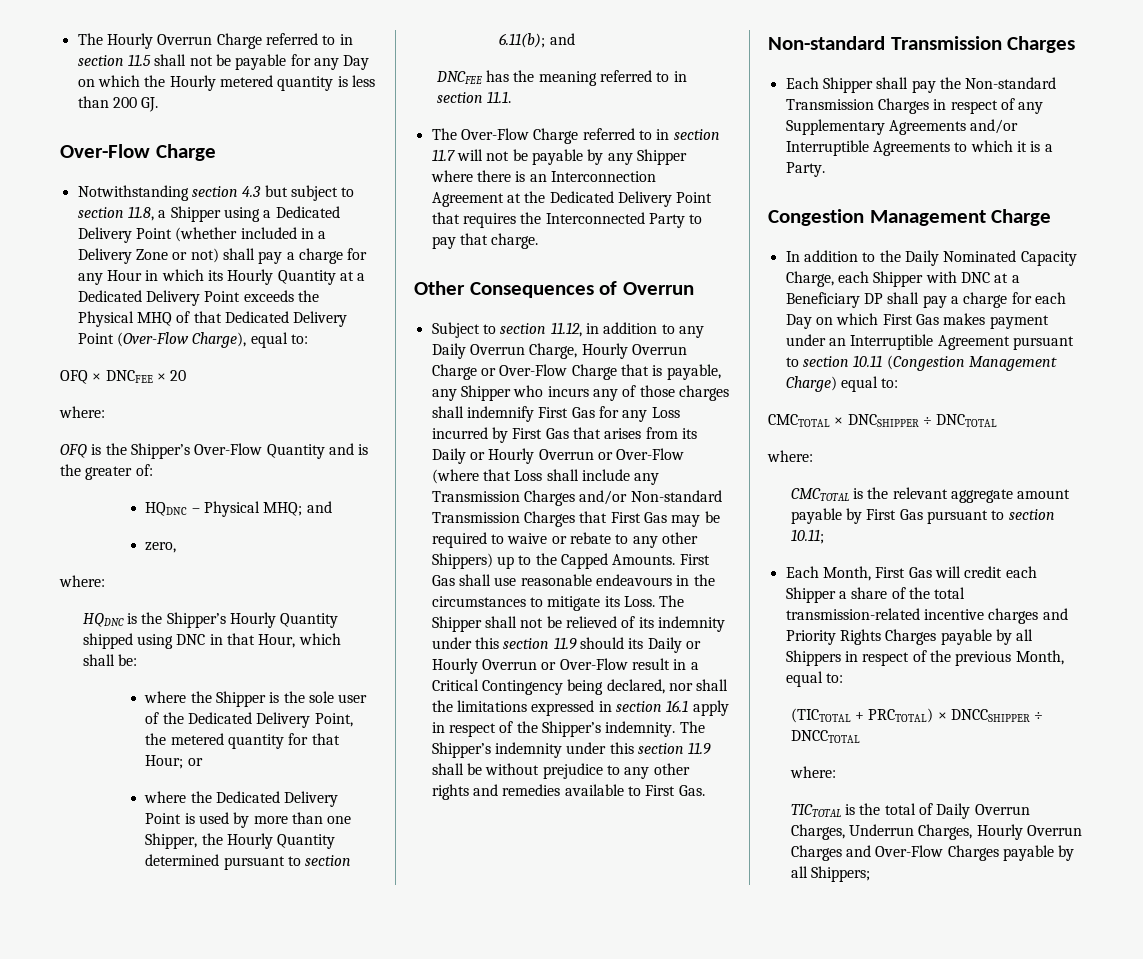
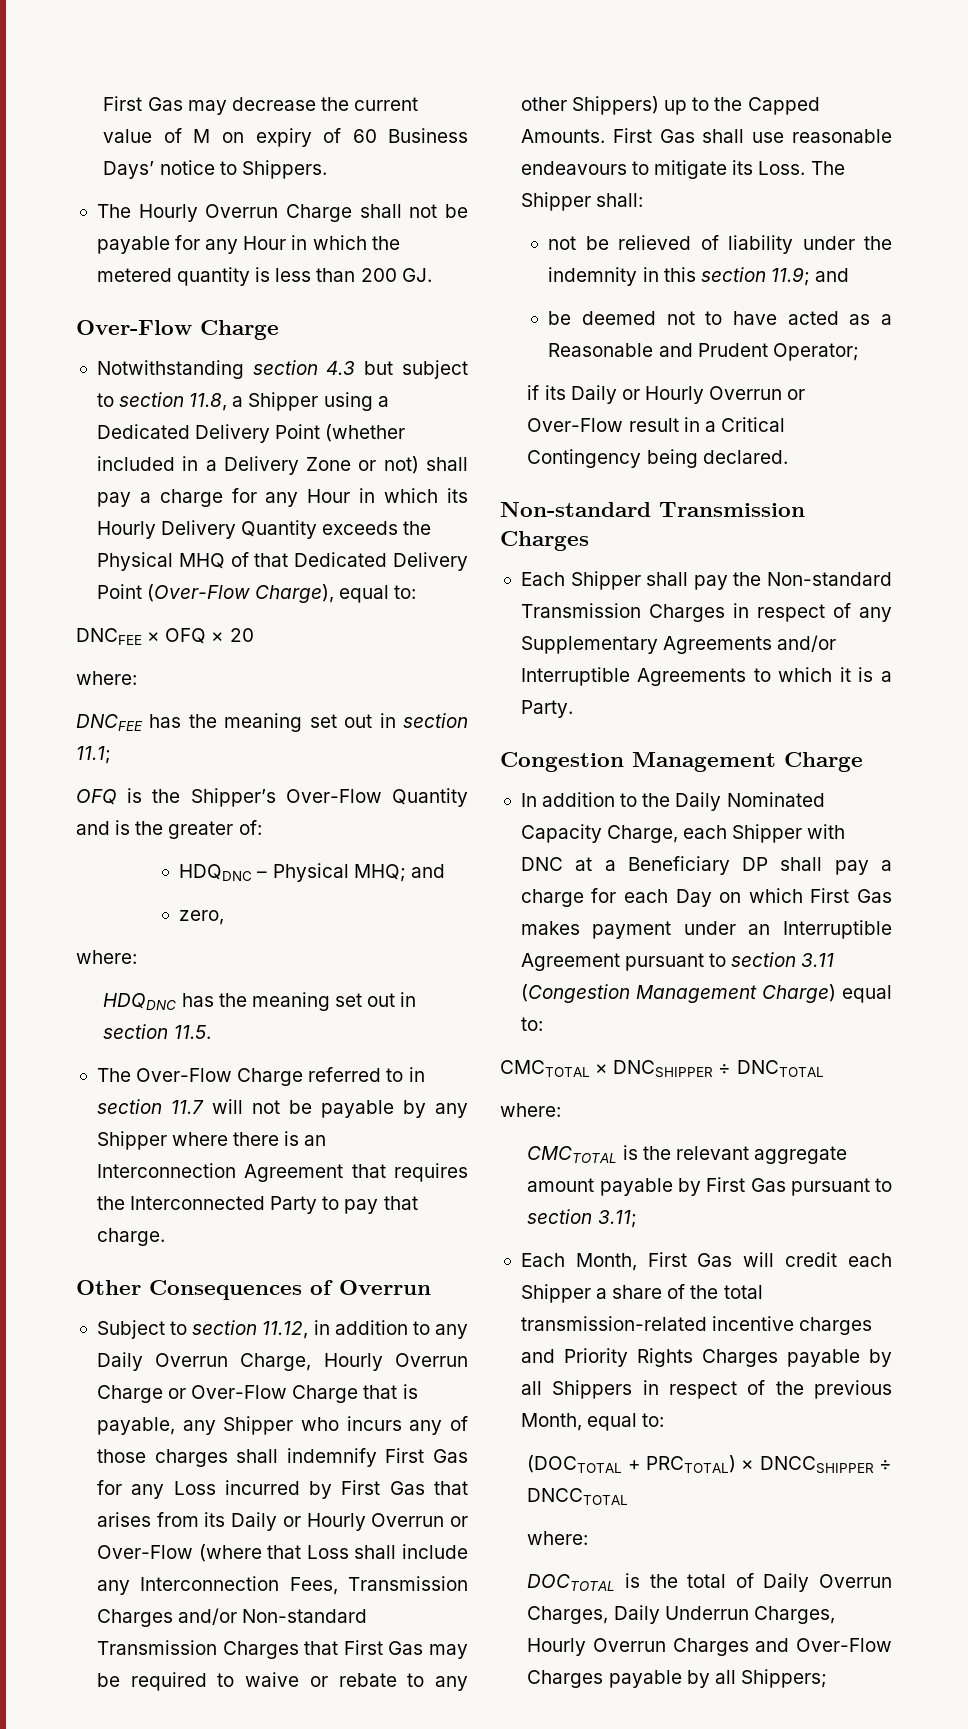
- The Hourly Overrun Charge referred to in section 11.5 shall not be payable for any Day on which the Hourly metered quantity is less than 200 GJ.
+ First Gas may decrease the current value of M on expiry of 60 Business Days’ notice to Shippers.
+ The Hourly Overrun Charge shall not be payable for any Hour in which the metered quantity is less than 200 GJ.
- Notwithstanding section 4.3 but subject to section 11.8, a Shipper using a Dedicated Delivery Point (whether included in a Delivery Zone or not) shall pay a charge for any Hour in which its Hourly Quantity at a Dedicated Delivery Point exceeds the Physical MHQ of that Dedicated Delivery Point (Over-Flow Charge), equal to:
+ Notwithstanding section 4.3 but subject to section 11.8, a Shipper using a Dedicated Delivery Point (whether included in a Delivery Zone or not) shall pay a charge for any Hour in which its Hourly Delivery Quantity exceeds the Physical MHQ of that Dedicated Delivery Point (Over-Flow Charge), equal to:
- OFQ × DNCFEE × 20
+ DNCFEE × OFQ × 20
  where:
+ DNCFEE has the meaning set out in section 11.1;
- HQDNC – Physical MHQ; and
+ HDQDNC – Physical MHQ; and
- HQDNC is the Shipper’s Hourly Quantity shipped using DNC in that Hour, which shall be:
- where the Shipper is the sole user of the Dedicated Delivery Point, the metered quantity for that Hour; or
- where the Dedicated Delivery Point is used by more than one Shipper, the Hourly Quantity determined pursuant to section 6.11(b); and
- DNCFEE has the meaning referred to in section 11.1.
+ HDQDNC has the meaning set out in section 11.5.
- The Over-Flow Charge referred to in section 11.7 will not be payable by any Shipper where there is an Interconnection Agreement at the Dedicated Delivery Point that requires the Interconnected Party to pay that charge.
+ The Over-Flow Charge referred to in section 11.7 will not be payable by any Shipper where there is an Interconnection Agreement that requires the Interconnected Party to pay that charge.
- Subject to section 11.12, in addition to any Daily Overrun Charge, Hourly Overrun Charge or Over-Flow Charge that is payable, any Shipper who incurs any of those charges shall indemnify First Gas for any Loss incurred by First Gas that arises from its Daily or Hourly Overrun or Over-Flow (where that Loss shall include any Transmission Charges and/or Non-standard Transmission Charges that First Gas may be required to waive or rebate to any other Shippers) up to the Capped Amounts.
+ Subject to section 11.12, in addition to any Daily Overrun Charge, Hourly Overrun Charge or Over-Flow Charge that is payable, any Shipper who incurs any of those charges shall indemnify First Gas for any Loss incurred by First Gas that arises from its Daily or Hourly Overrun or Over-Flow (where that Loss shall include any Interconnection Fees, Transmission Charges and/or Non-standard Transmission Charges that First Gas may be required to waive or rebate to any other Shippers) up to the Capped Amounts.
- First Gas shall use reasonable endeavours in the circumstances to mitigate its Loss.
+ First Gas shall use reasonable endeavours to mitigate its Loss.
- The Shipper shall not be relieved of its indemnity under this section 11.9 should its Daily or Hourly Overrun or Over-Flow result in a Critical Contingency being declared, nor shall the limitations expressed in section 16.1 apply in respect of the Shipper’s indemnity. The Shipper’s indemnity under this section 11.9 shall be without prejudice to any other rights and remedies available to First Gas.
+ The Shipper shall:
+ not be relieved of liability under the indemnity in this section 11.9; and
+ be deemed not to have acted as a Reasonable and Prudent Operator;
+ if its Daily or Hourly Overrun or Over-Flow result in a Critical Contingency being declared.
- In addition to the Daily Nominated Capacity Charge, each Shipper with DNC at a Beneficiary DP shall pay a charge for each Day on which First Gas makes payment under an Interruptible Agreement pursuant to section 10.11 (Congestion Management Charge) equal to:
+ In addition to the Daily Nominated Capacity Charge, each Shipper with DNC at a Beneficiary DP shall pay a charge for each Day on which First Gas makes payment under an Interruptible Agreement pursuant to section 3.11 (Congestion Management Charge) equal to:
- CMCTOTAL is the relevant aggregate amount payable by First Gas pursuant to section 10.11;
+ CMCTOTAL is the relevant aggregate amount payable by First Gas pursuant to section 3.11;
- (TICTOTAL + PRCTOTAL) × DNCCSHIPPER ÷ DNCCTOTAL
+ (DOCTOTAL + PRCTOTAL) × DNCCSHIPPER ÷ DNCCTOTAL
- TICTOTAL is the total of Daily Overrun Charges, Underrun Charges, Hourly Overrun Charges and Over-Flow Charges payable by all Shippers;
+ DOCTOTAL is the total of Daily Overrun Charges, Daily Underrun Charges, Hourly Overrun Charges and Over-Flow Charges payable by all Shippers;

